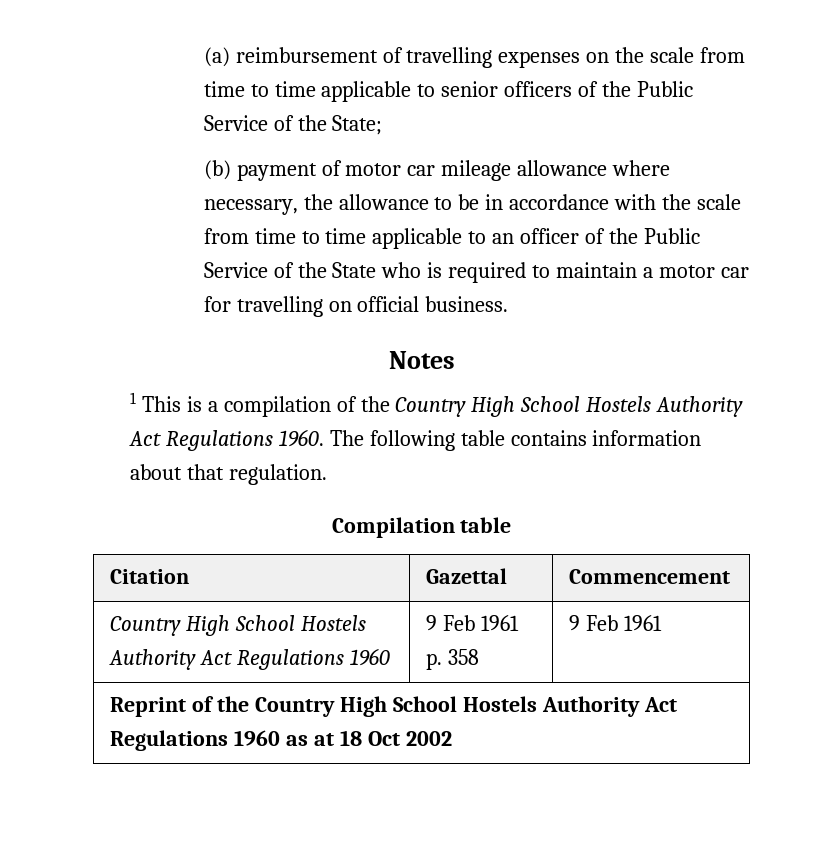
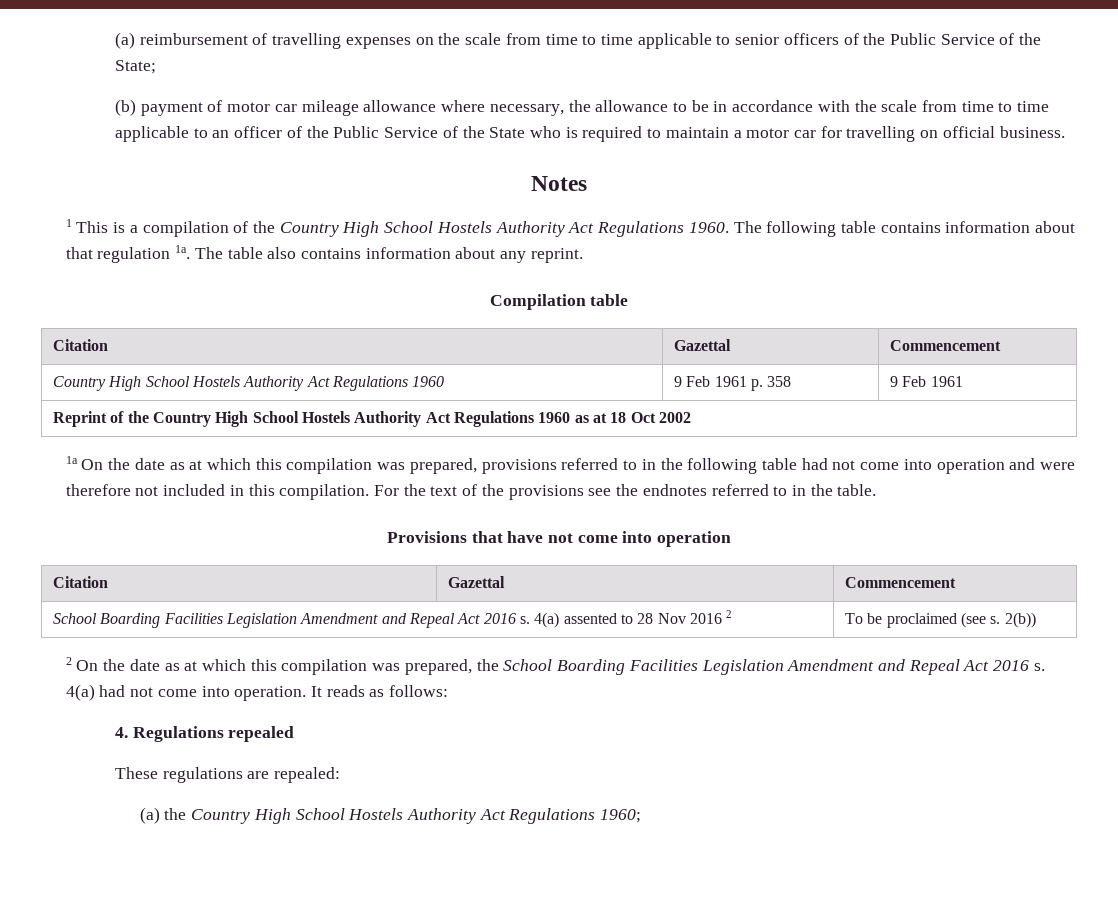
- The following table contains information about that regulation.
+ The following table contains information about that regulation 1a. The table also contains information about any reprint.
+ 1a On the date as at which this compilation was prepared, provisions referred to in the following table had not come into operation and were therefore not included in this compilation. For the text of the provisions see the endnotes referred to in the table.
+ Provisions that have not come into operation
+ Citation | Gazettal | Commencement
+ School Boarding Facilities Legislation Amendment and Repeal Act 2016 s. 4(a) assented to 28 Nov 2016 2 | To be proclaimed (see s. 2(b))
+ 2 On the date as at which this compilation was prepared, the School Boarding Facilities Legislation Amendment and Repeal Act 2016 s. 4(a) had not come into operation. It reads as follows:
+ 4. Regulations repealed
+ These regulations are repealed:
+ (a) the Country High School Hostels Authority Act Regulations 1960;

